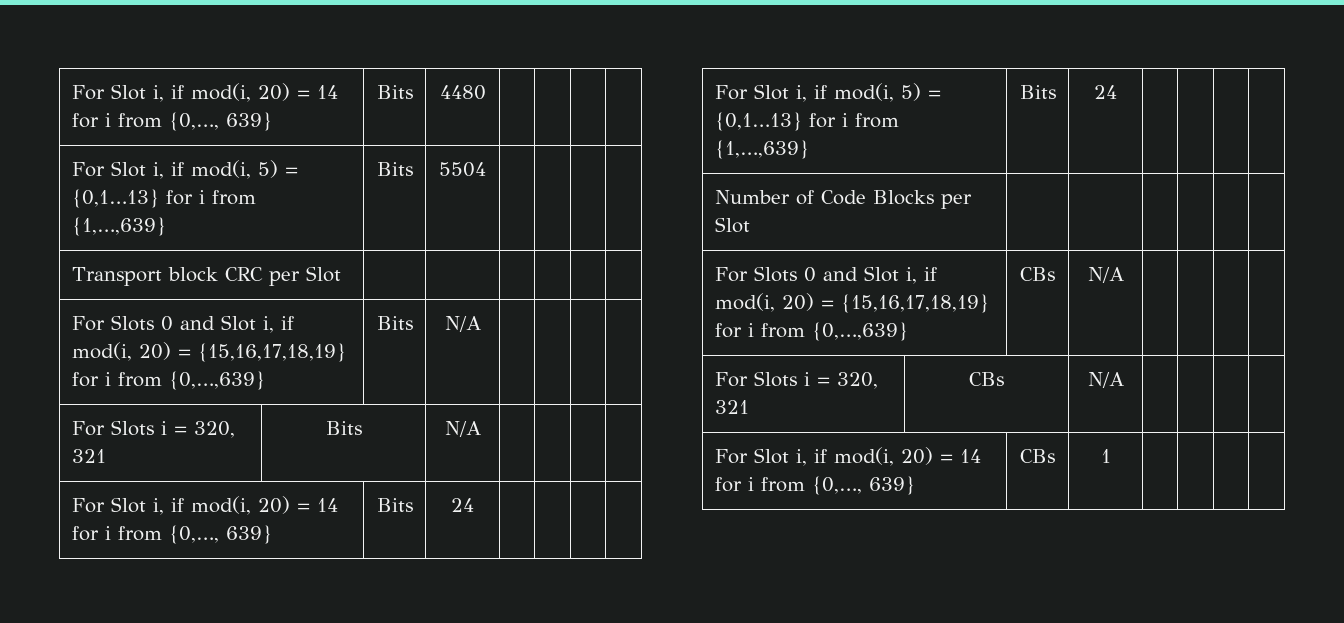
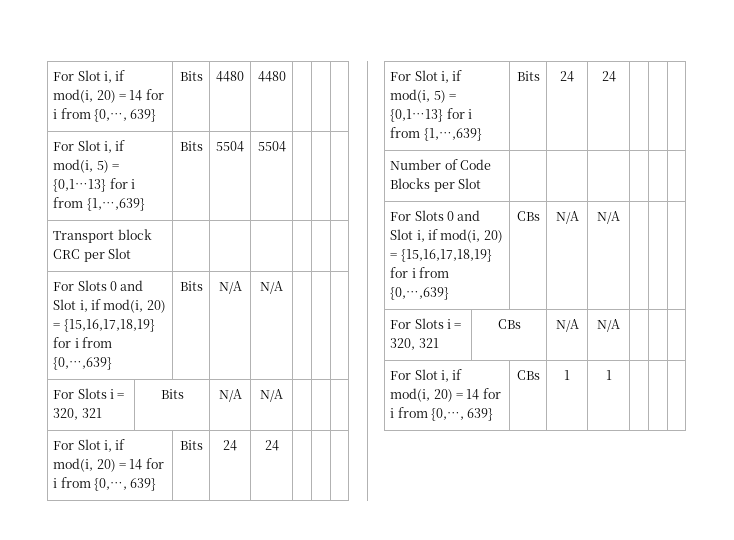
- For Slot i, if mod(i, 20) = 14 for i from {0,…, 639} | Bits | 4480 | | | |
+ For Slot i, if mod(i, 20) = 14 for i from {0,…, 639} | Bits | 4480 | 4480 | | |
- For Slot i, if mod(i, 5) = {0,1…13} for i from {1,…,639} | Bits | 5504 | | | |
+ For Slot i, if mod(i, 5) = {0,1…13} for i from {1,…,639} | Bits | 5504 | 5504 | | |
- For Slots 0 and Slot i, if mod(i, 20) = {15,16,17,18,19} for i from {0,…,639} | Bits | N/A | | | |
+ For Slots 0 and Slot i, if mod(i, 20) = {15,16,17,18,19} for i from {0,…,639} | Bits | N/A | N/A | | |
- For Slots i = 320, 321 | Bits | N/A | | | |
+ For Slots i = 320, 321 | Bits | N/A | N/A | | |
- For Slot i, if mod(i, 20) = 14 for i from {0,…, 639} | Bits | 24 | | | |
+ For Slot i, if mod(i, 20) = 14 for i from {0,…, 639} | Bits | 24 | 24 | | |
- For Slot i, if mod(i, 5) = {0,1…13} for i from {1,…,639} | Bits | 24 | | | |
+ For Slot i, if mod(i, 5) = {0,1…13} for i from {1,…,639} | Bits | 24 | 24 | | |
- For Slots 0 and Slot i, if mod(i, 20) = {15,16,17,18,19} for i from {0,…,639} | CBs | N/A | | | |
+ For Slots 0 and Slot i, if mod(i, 20) = {15,16,17,18,19} for i from {0,…,639} | CBs | N/A | N/A | | |
- For Slots i = 320, 321 | CBs | N/A | | | |
+ For Slots i = 320, 321 | CBs | N/A | N/A | | |
- For Slot i, if mod(i, 20) = 14 for i from {0,…, 639} | CBs | 1 | | | |
+ For Slot i, if mod(i, 20) = 14 for i from {0,…, 639} | CBs | 1 | 1 | | |

